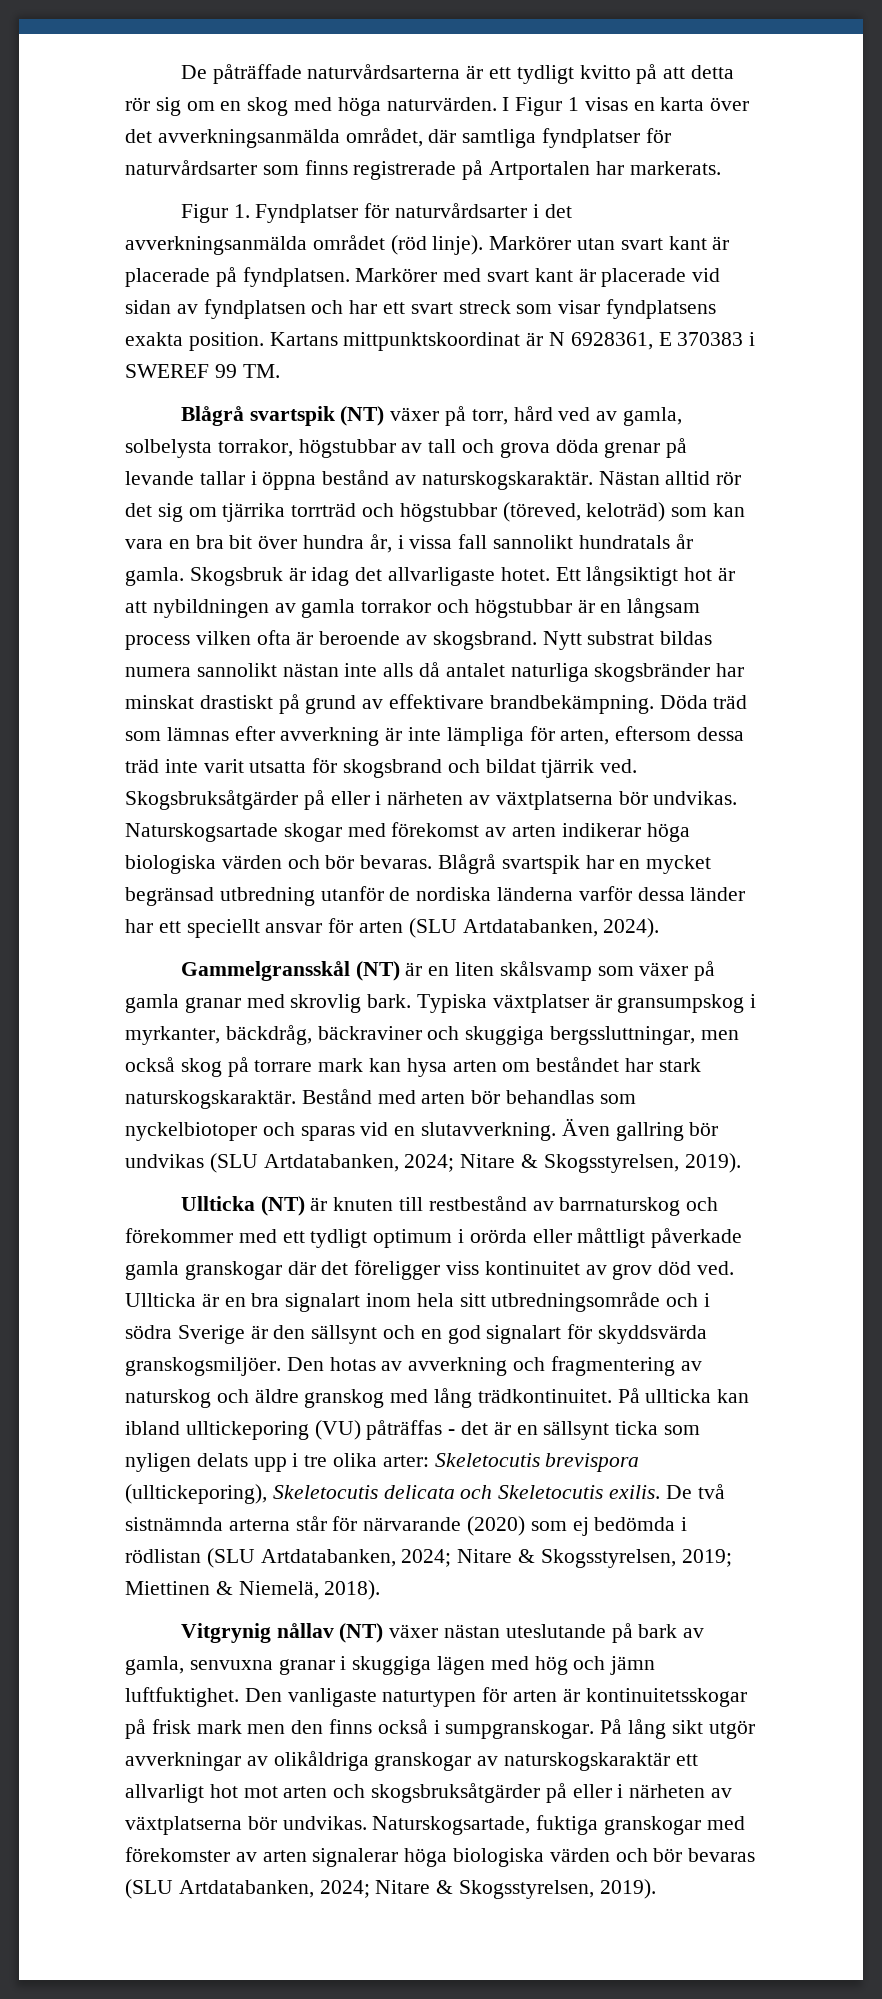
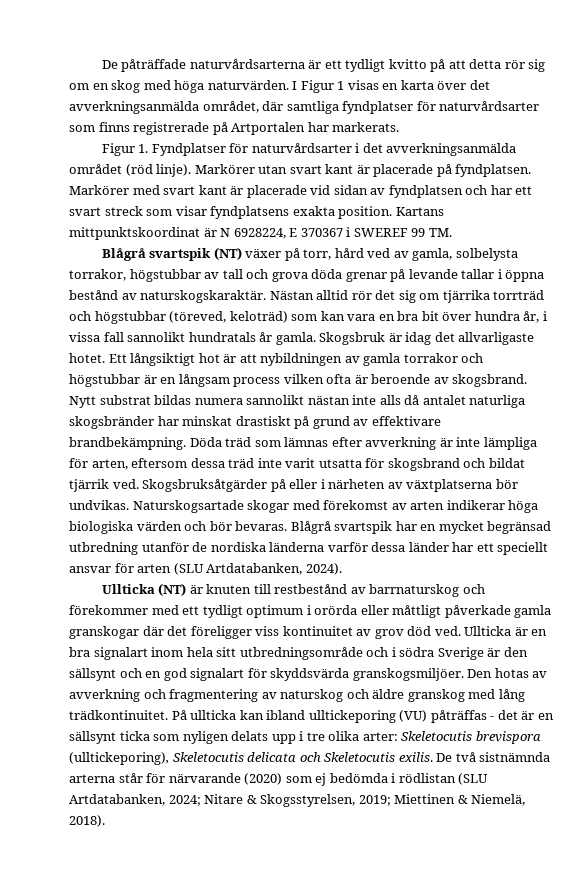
- Kartans mittpunktskoordinat är N 6928361, E 370383 i SWEREF 99 TM.
+ Kartans mittpunktskoordinat är N 6928224, E 370367 i SWEREF 99 TM.
- Gammelgransskål (NT) är en liten skålsvamp som växer på gamla granar med skrovlig bark. Typiska växtplatser är gransumpskog i myrkanter, bäckdråg, bäckraviner och skuggiga bergssluttningar, men också skog på torrare mark kan hysa arten om beståndet har stark naturskogskaraktär. Bestånd med arten bör behandlas som nyckelbiotoper och sparas vid en slutavverkning. Även gallring bör undvikas (SLU Artdatabanken, 2024; Nitare & Skogsstyrelsen, 2019).
- Vitgrynig nållav (NT) växer nästan uteslutande på bark av gamla, senvuxna granar i skuggiga lägen med hög och jämn luftfuktighet. Den vanligaste naturtypen för arten är kontinuitetsskogar på frisk mark men den finns också i sumpgranskogar. På lång sikt utgör avverkningar av olikåldriga granskogar av naturskogskaraktär ett allvarligt hot mot arten och skogsbruksåtgärder på eller i närheten av växtplatserna bör undvikas. Naturskogsartade, fuktiga granskogar med förekomster av arten signalerar höga biologiska värden och bör bevaras (SLU Artdatabanken, 2024; Nitare & Skogsstyrelsen, 2019).

